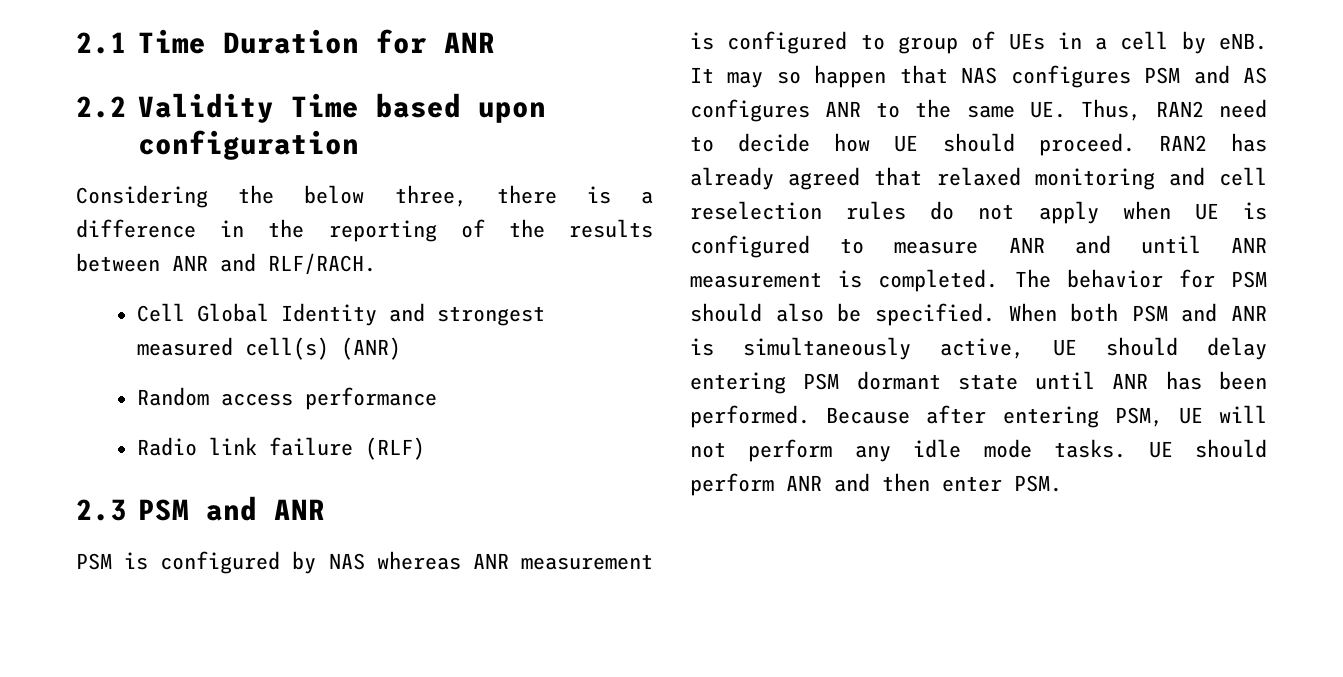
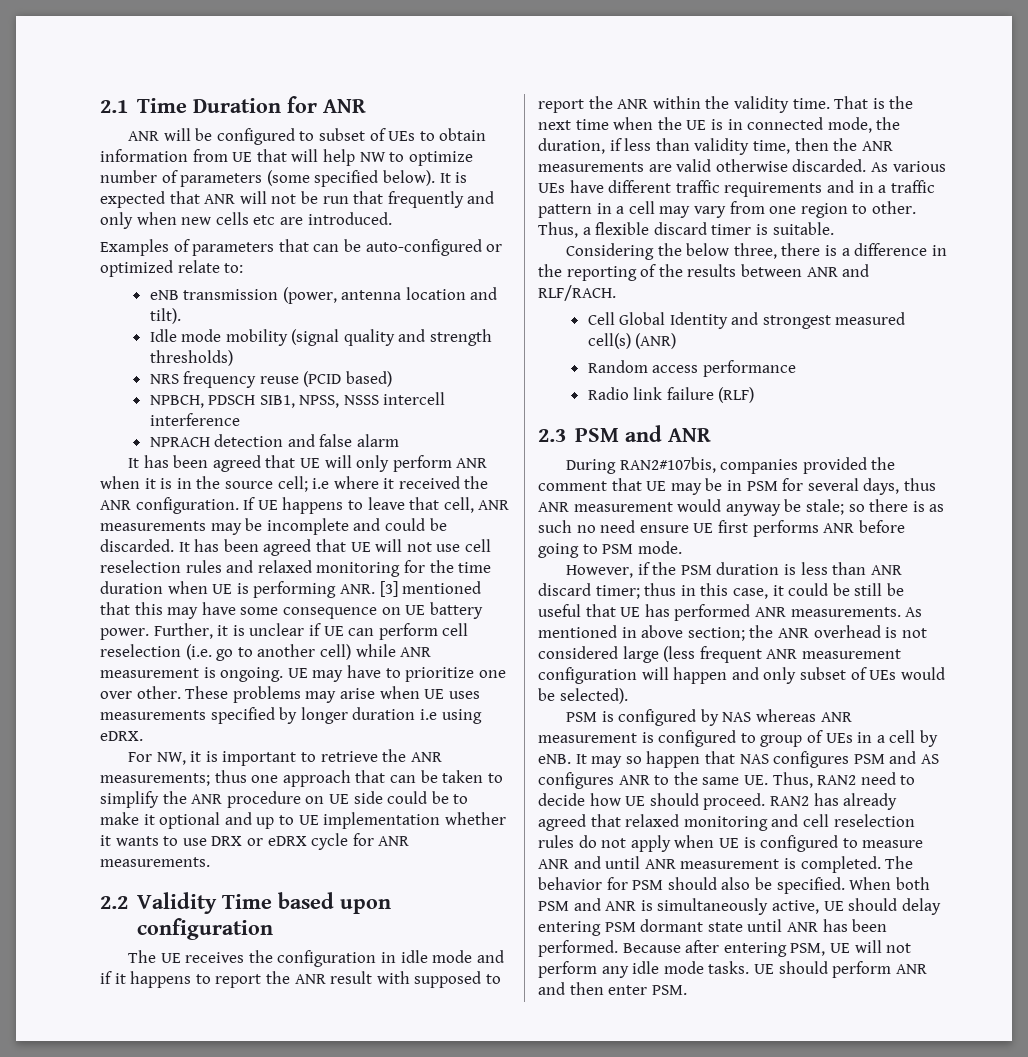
+ ANR will be configured to subset of UEs to obtain information from UE that will help NW to optimize number of parameters (some specified below). It is expected that ANR will not be run that frequently and only when new cells etc are introduced.
+ Examples of parameters that can be auto-configured or optimized relate to:
+ eNB transmission (power, antenna location and tilt).
+ Idle mode mobility (signal quality and strength thresholds)
+ NRS frequency reuse (PCID based)
+ NPBCH, PDSCH SIB1, NPSS, NSSS intercell interference
+ NPRACH detection and false alarm
+ It has been agreed that UE will only perform ANR when it is in the source cell; i.e where it received the ANR configuration. If UE happens to leave that cell, ANR measurements may be incomplete and could be discarded. It has been agreed that UE will not use cell reselection rules and relaxed monitoring for the time duration when UE is performing ANR. [3] mentioned that this may have some consequence on UE battery power. Further, it is unclear if UE can perform cell reselection (i.e. go to another cell) while ANR measurement is ongoing. UE may have to prioritize one over other. These problems may arise when UE uses measurements specified by longer duration i.e using eDRX.
+ For NW, it is important to retrieve the ANR measurements; thus one approach that can be taken to simplify the ANR procedure on UE side could be to make it optional and up to UE implementation whether it wants to use DRX or eDRX cycle for ANR measurements.
+ The UE receives the configuration in idle mode and if it happens to report the ANR result with supposed to report the ANR within the validity time. That is the next time when the UE is in connected mode, the duration, if less than validity time, then the ANR measurements are valid otherwise discarded. As various UEs have different traffic requirements and in a traffic pattern in a cell may vary from one region to other. Thus, a flexible discard timer is suitable.
+ During RAN2#107bis, companies provided the comment that UE may be in PSM for several days, thus ANR measurement would anyway be stale; so there is as such no need ensure UE first performs ANR before going to PSM mode.
+ However, if the PSM duration is less than ANR discard timer; thus in this case, it could be still be useful that UE has performed ANR measurements. As mentioned in above section; the ANR overhead is not considered large (less frequent ANR measurement configuration will happen and only subset of UEs would be selected).

